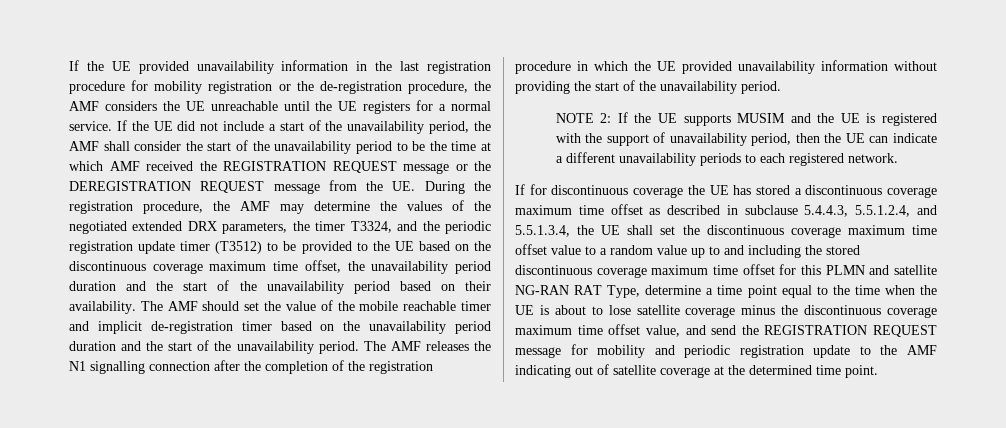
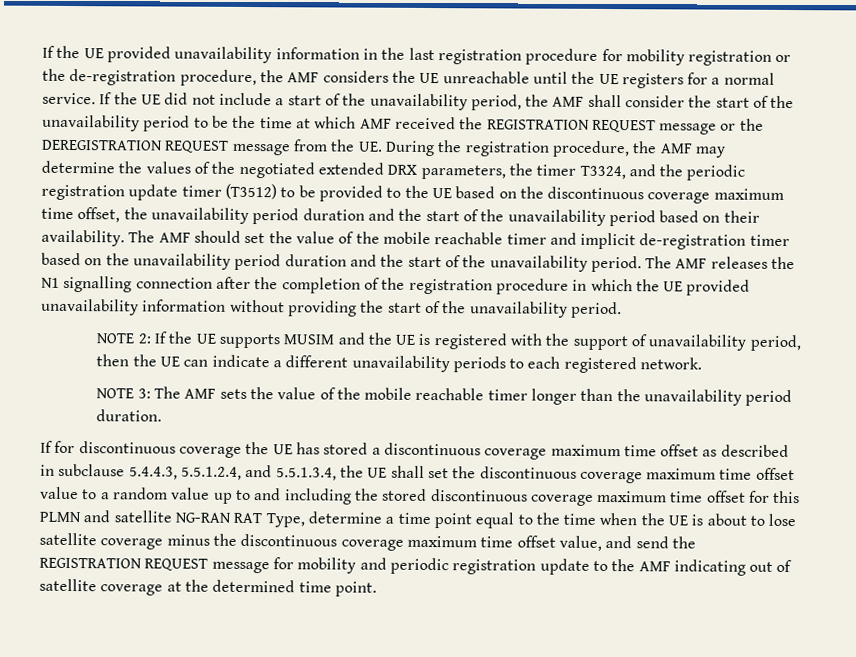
+ NOTE 3: The AMF sets the value of the mobile reachable timer longer than the unavailability period duration.

